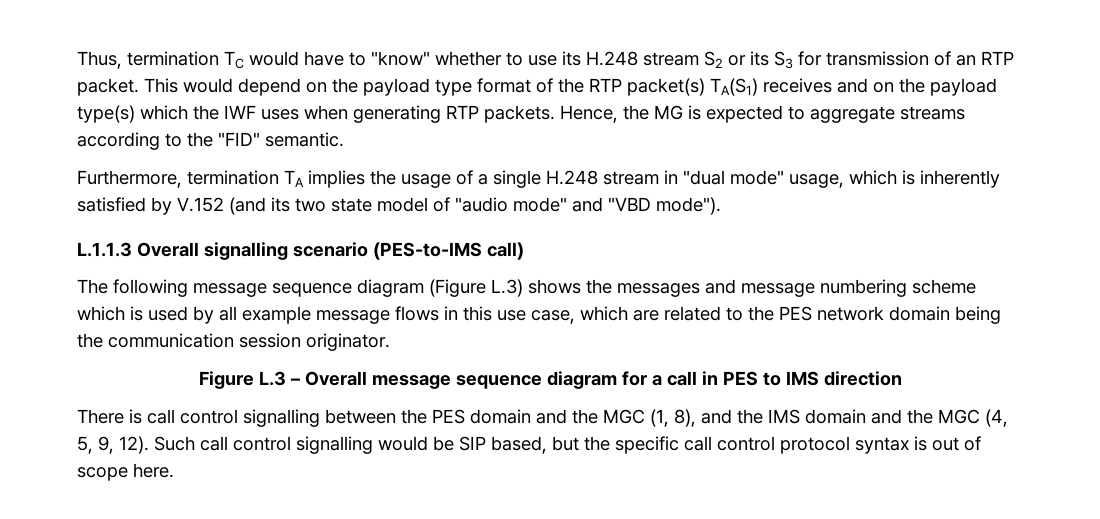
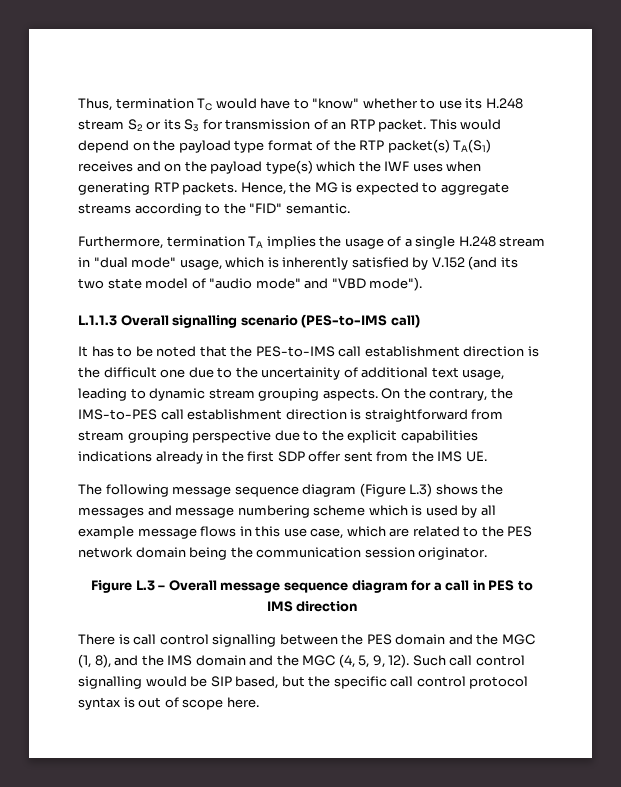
+ It has to be noted that the PES-to-IMS call establishment direction is the difficult one due to the uncertainity of additional text usage, leading to dynamic stream grouping aspects. On the contrary, the IMS-to-PES call establishment direction is straightforward from stream grouping perspective due to the explicit capabilities indications already in the first SDP offer sent from the IMS UE.

